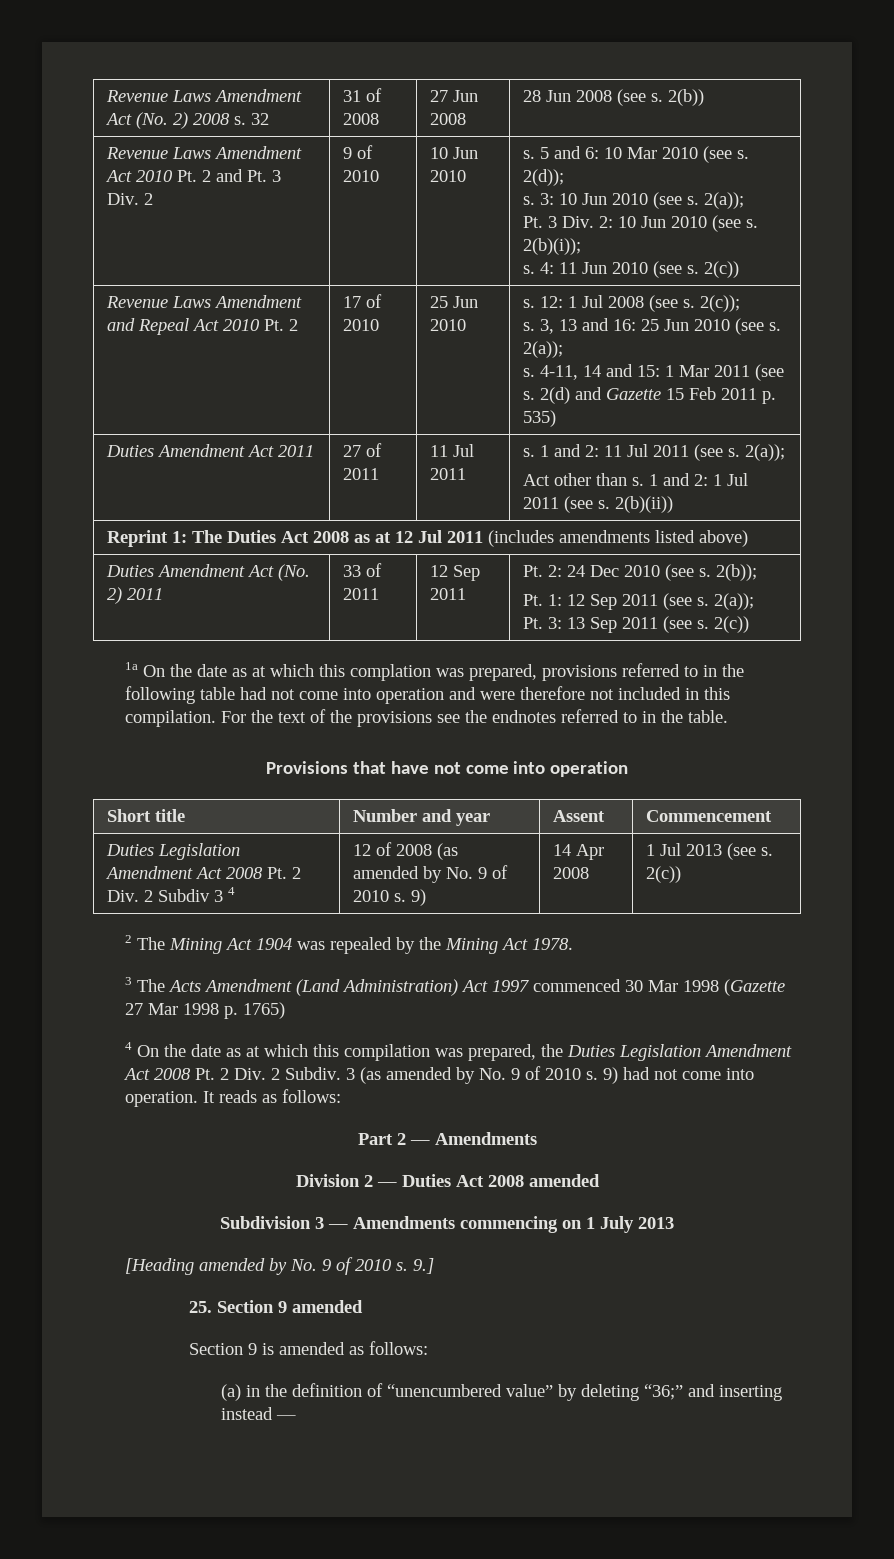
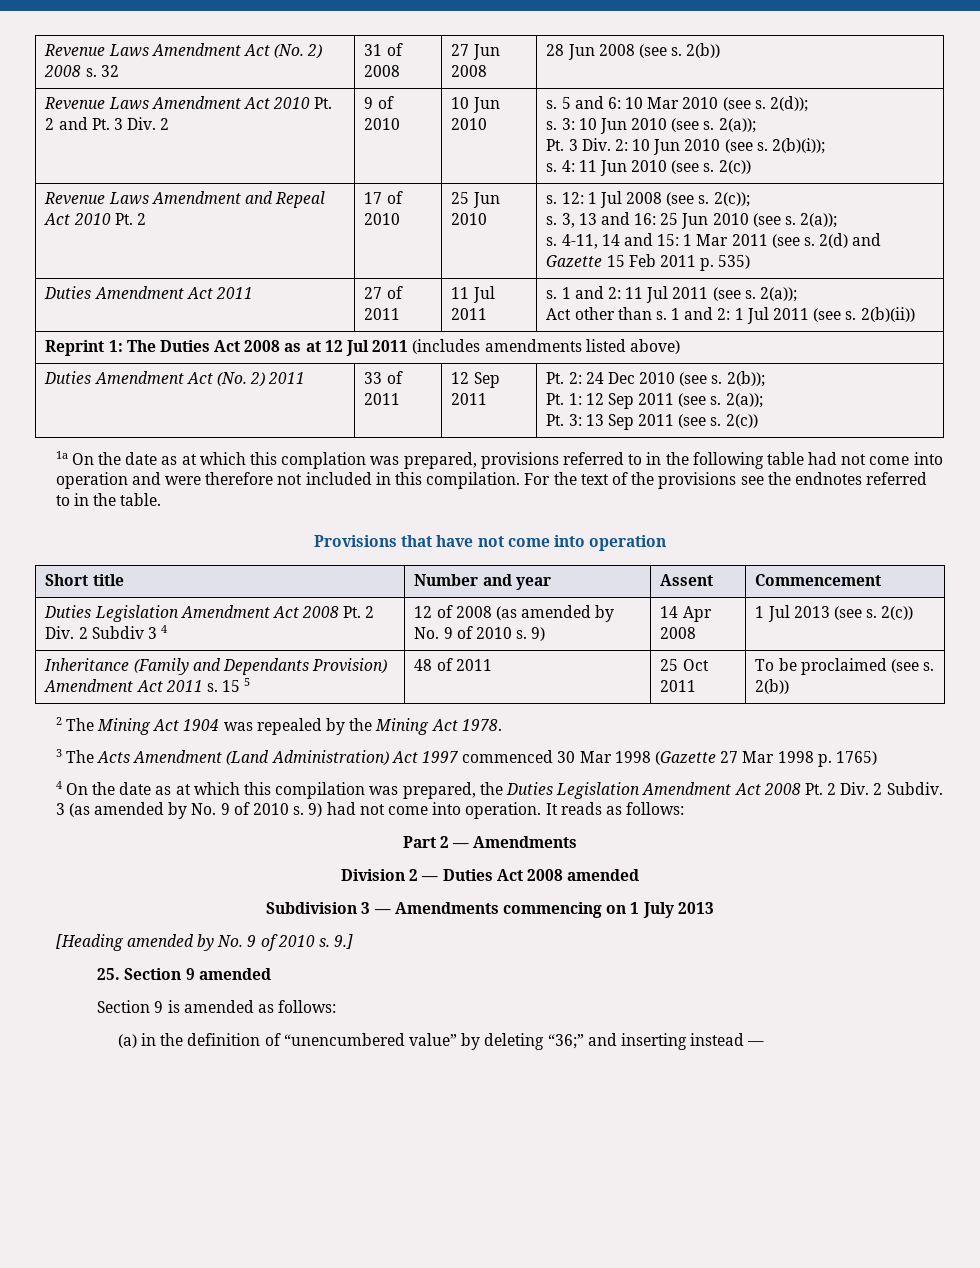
+ Inheritance (Family and Dependants Provision) Amendment Act 2011 s. 15 5 | 48 of 2011 | 25 Oct 2011 | To be proclaimed (see s. 2(b))

